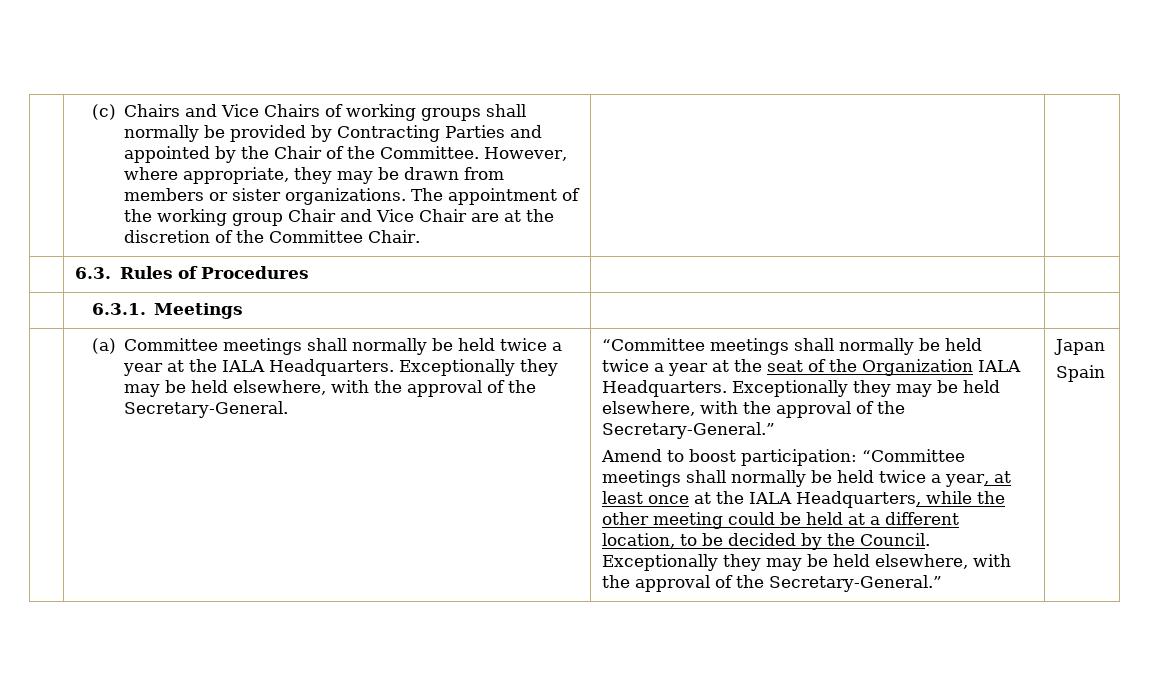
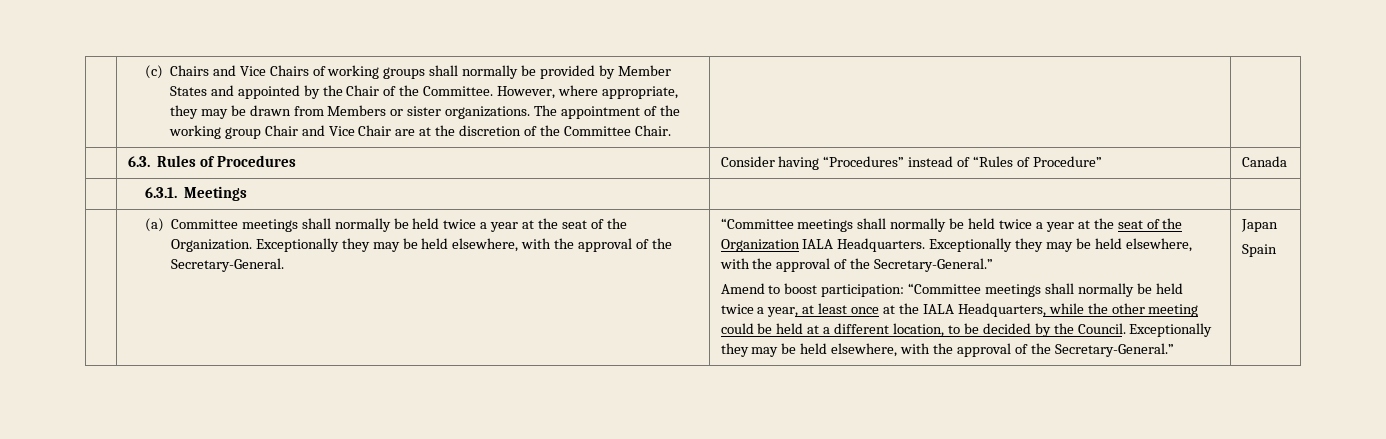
- (c) Chairs and Vice Chairs of working groups shall normally be provided by Contracting Parties and appointed by the Chair of the Committee.
+ (c) Chairs and Vice Chairs of working groups shall normally be provided by Member States and appointed by the Chair of the Committee.
- However, where appropriate, they may be drawn from members or sister organizations.
+ However, where appropriate, they may be drawn from Members or sister organizations.
- | 6.3. Rules of Procedures | |
+ | 6.3. Rules of Procedures | Consider having “Procedures” instead of “Rules of Procedure” | Canada
- (a) Committee meetings shall normally be held twice a year at the IALA Headquarters.
+ (a) Committee meetings shall normally be held twice a year at the seat of the Organization.

